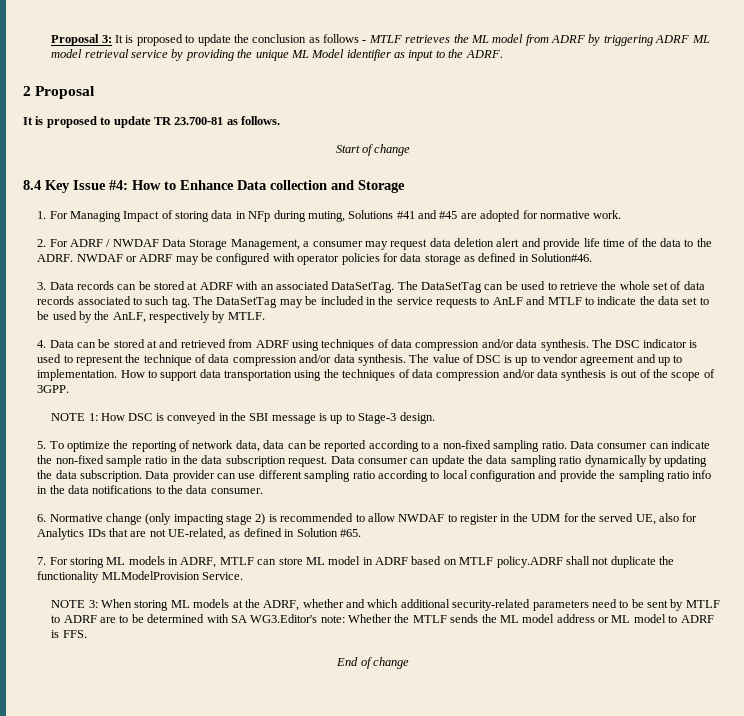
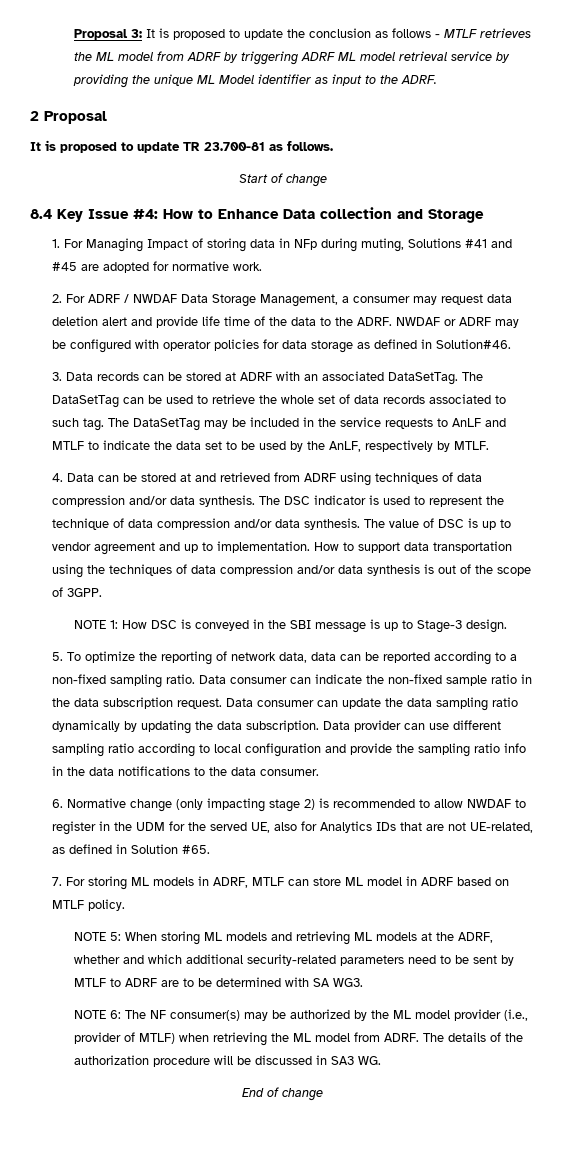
- 7. For storing ML models in ADRF, MTLF can store ML model in ADRF based on MTLF policy.ADRF shall not duplicate the functionality MLModelProvision Service.
- NOTE 3: When storing ML models at the ADRF, whether and which additional security-related parameters need to be sent by MTLF to ADRF are to be determined with SA WG3.Editor's note: Whether the MTLF sends the ML model address or ML model to ADRF is FFS.
+ 7. For storing ML models in ADRF, MTLF can store ML model in ADRF based on MTLF policy.
+ NOTE 5: When storing ML models and retrieving ML models at the ADRF, whether and which additional security-related parameters need to be sent by MTLF to ADRF are to be determined with SA WG3.
+ NOTE 6: The NF consumer(s) may be authorized by the ML model provider (i.e., provider of MTLF) when retrieving the ML model from ADRF. The details of the authorization procedure will be discussed in SA3 WG.

